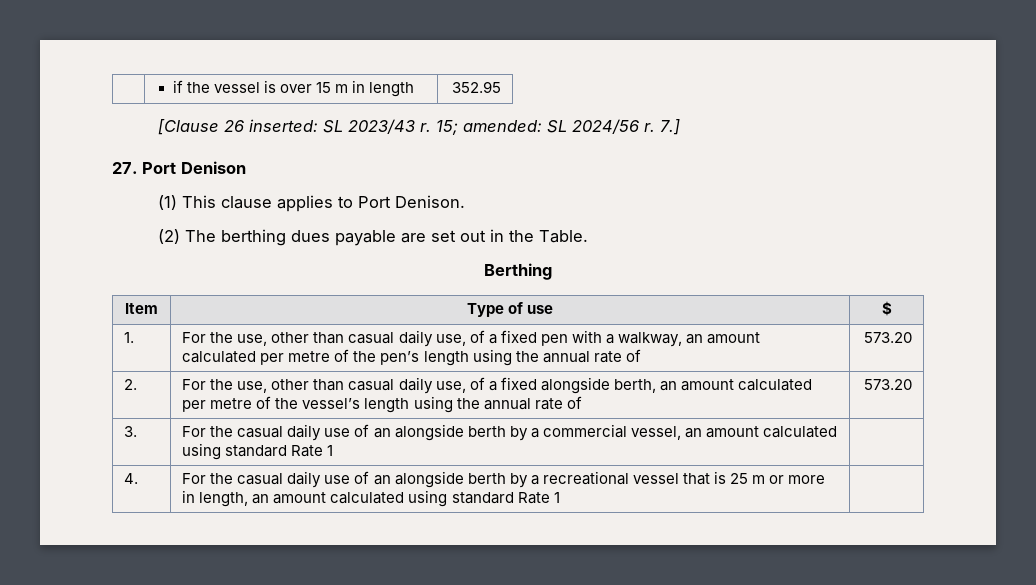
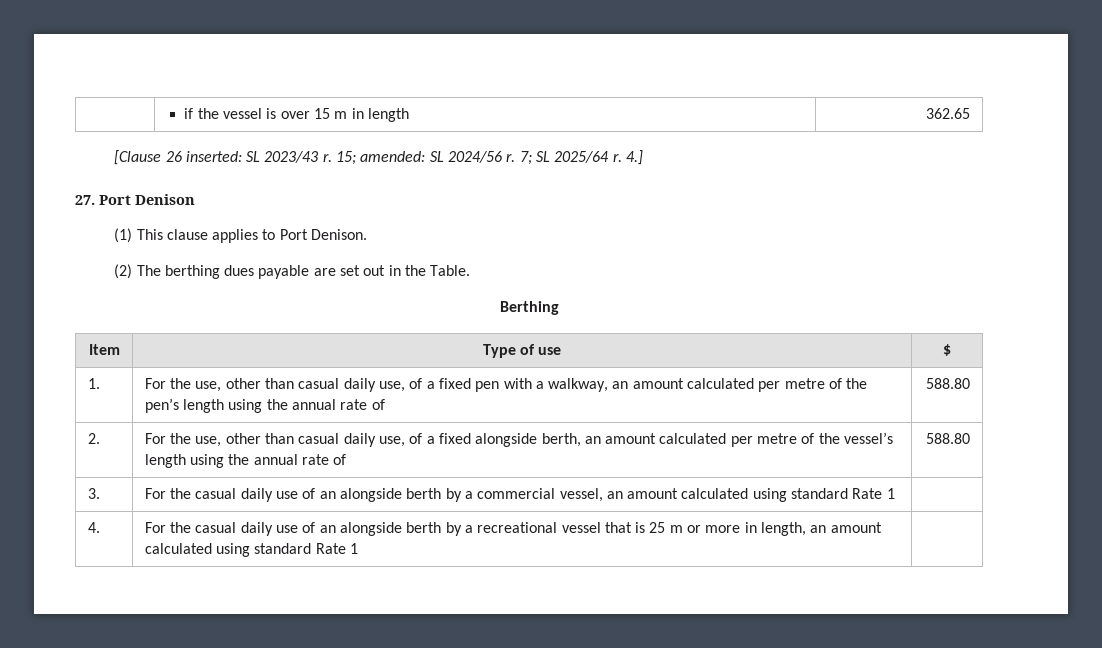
- | if the vessel is over 15 m in length | 352.95
+ | if the vessel is over 15 m in length | 362.65
- 7.]
+ 7; SL 2025/64 r. 4.]
- 1. | For the use, other than casual daily use, of a fixed pen with a walkway, an amount calculated per metre of the pen’s length using the annual rate of | 573.20
+ 1. | For the use, other than casual daily use, of a fixed pen with a walkway, an amount calculated per metre of the pen’s length using the annual rate of | 588.80
- 2. | For the use, other than casual daily use, of a fixed alongside berth, an amount calculated per metre of the vessel’s length using the annual rate of | 573.20
+ 2. | For the use, other than casual daily use, of a fixed alongside berth, an amount calculated per metre of the vessel’s length using the annual rate of | 588.80

